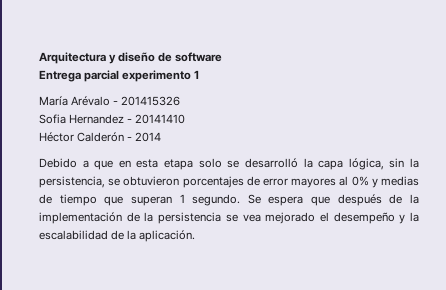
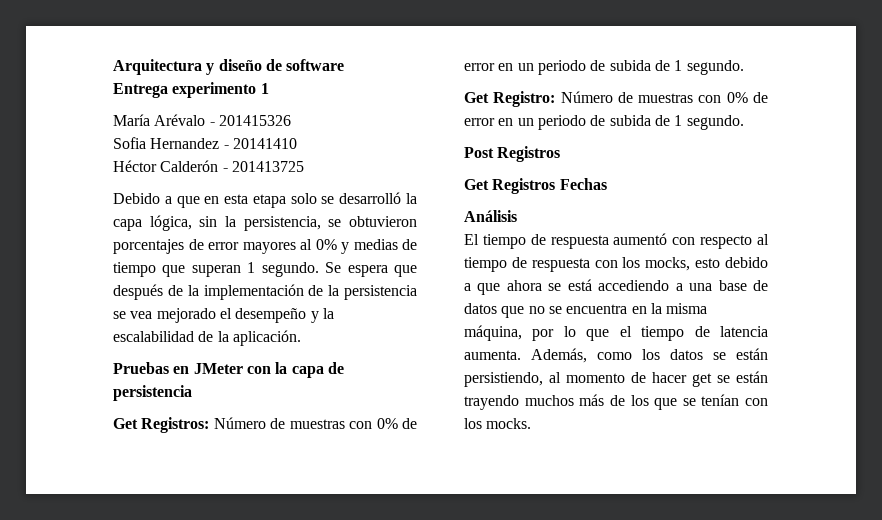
- Entrega parcial experimento 1
+ Entrega experimento 1
- Héctor Calderón - 2014
+ Héctor Calderón - 201413725
+ Pruebas en JMeter con la capa de persistencia
+ Get Registros: Número de muestras con 0% de error en un periodo de subida de 1 segundo.
+ Get Registro: Número de muestras con 0% de error en un periodo de subida de 1 segundo.
+ Post Registros
+ Get Registros Fechas
+ Análisis
+ El tiempo de respuesta aumentó con respecto al tiempo de respuesta con los mocks, esto debido a que ahora se está accediendo a una base de datos que no se encuentra en la misma máquina, por lo que el tiempo de latencia aumenta. Además, como los datos se están persistiendo, al momento de hacer get se están trayendo muchos más de los que se tenían con los mocks.

